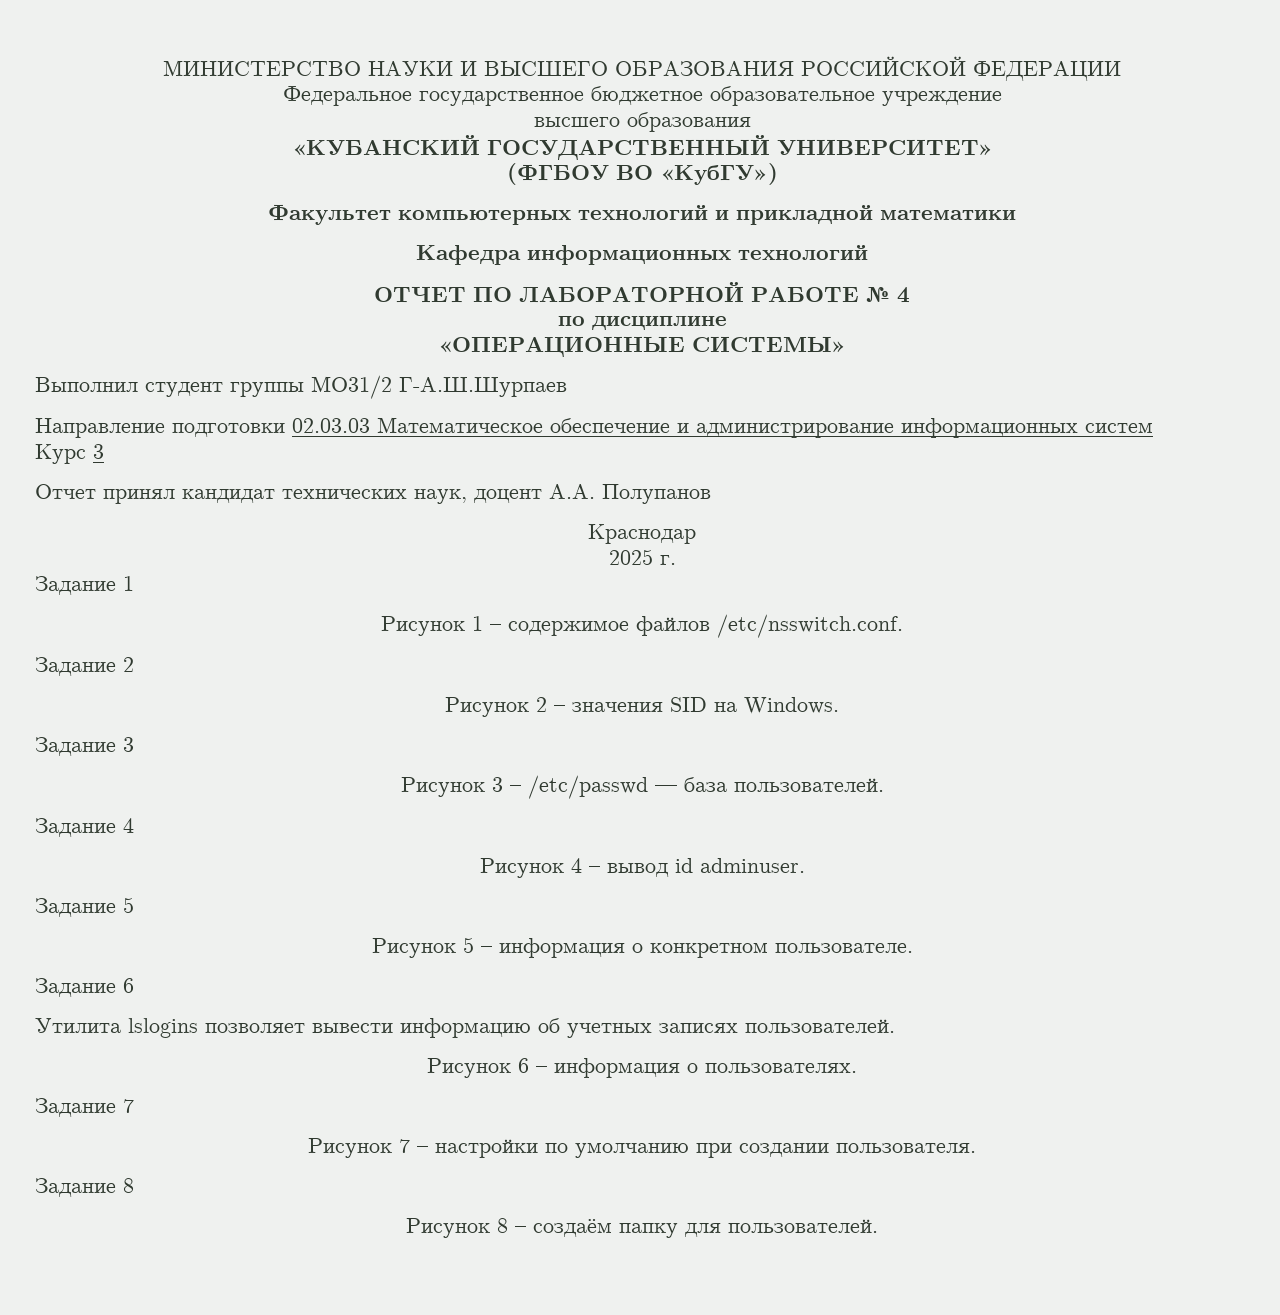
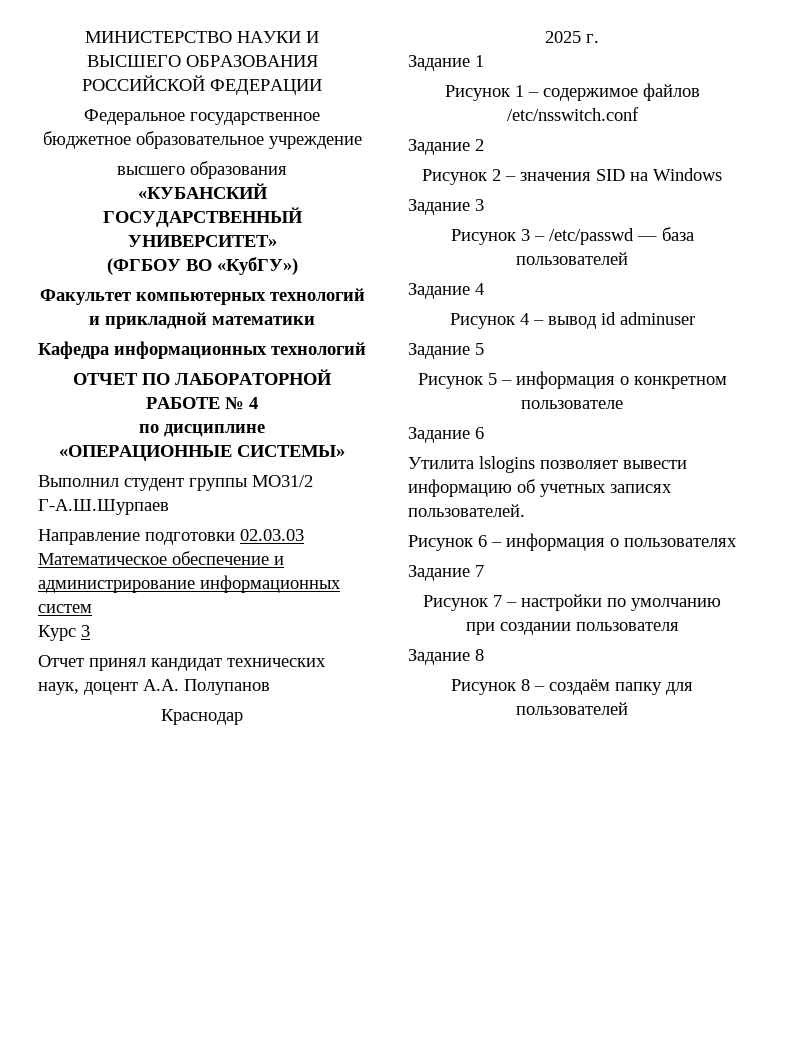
- Рисунок 1 – содержимое файлов /etc/nsswitch.conf.
+ Рисунок 1 – содержимое файлов /etc/nsswitch.conf
- Рисунок 2 – значения SID на Windows.
+ Рисунок 2 – значения SID на Windows
- Рисунок 3 – /etc/passwd — база пользователей.
+ Рисунок 3 – /etc/passwd — база пользователей
- Рисунок 4 – вывод id adminuser.
+ Рисунок 4 – вывод id adminuser
- Рисунок 5 – информация о конкретном пользователе.
+ Рисунок 5 – информация о конкретном пользователе
- Рисунок 6 – информация о пользователях.
+ Рисунок 6 – информация о пользователях
- Рисунок 7 – настройки по умолчанию при создании пользователя.
+ Рисунок 7 – настройки по умолчанию при создании пользователя
- Рисунок 8 – создаём папку для пользователей.
+ Рисунок 8 – создаём папку для пользователей

